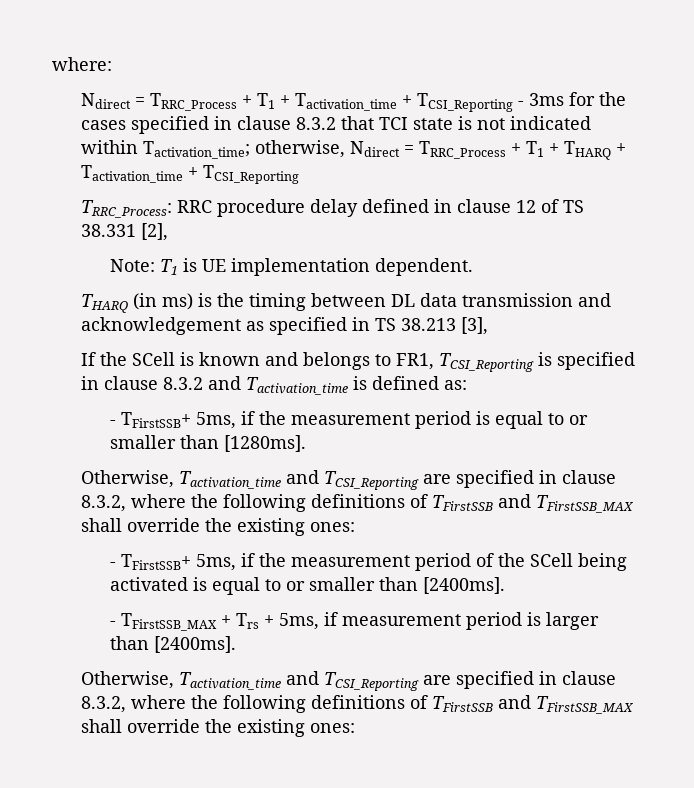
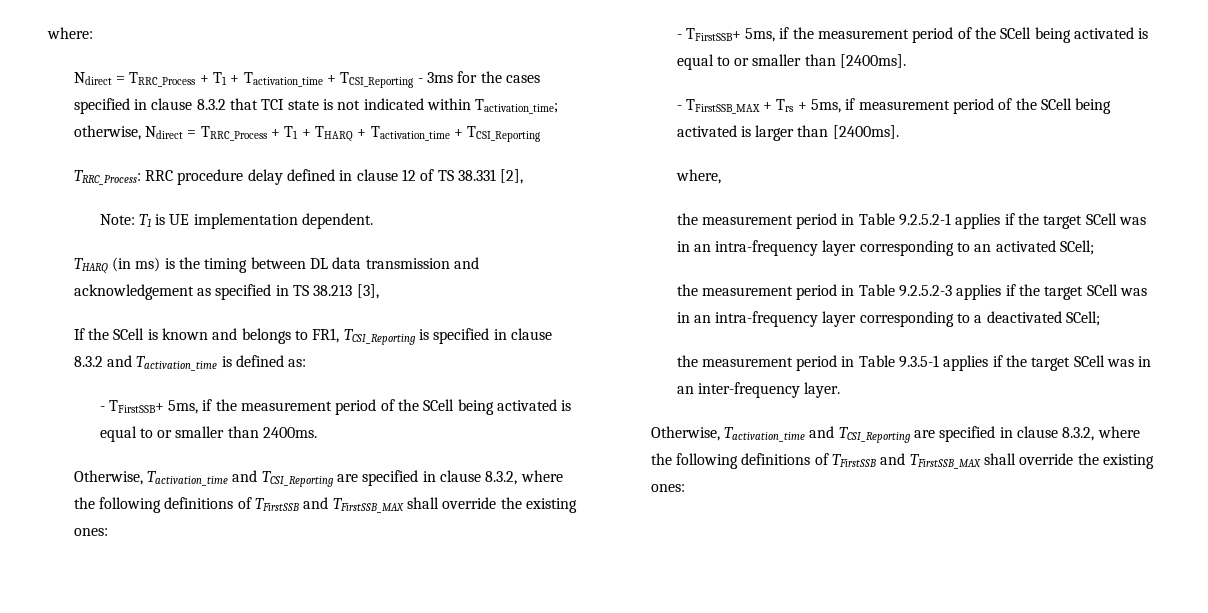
- - TFirstSSB+ 5ms, if the measurement period is equal to or smaller than [1280ms].
+ - TFirstSSB+ 5ms, if the measurement period of the SCell being activated is equal to or smaller than 2400ms.
- - TFirstSSB_MAX + Trs + 5ms, if measurement period is larger than [2400ms].
+ - TFirstSSB_MAX + Trs + 5ms, if measurement period of the SCell being activated is larger than [2400ms].
+ where,
+ the measurement period in Table 9.2.5.2-1 applies if the target SCell was in an intra-frequency layer corresponding to an activated SCell;
+ the measurement period in Table 9.2.5.2-3 applies if the target SCell was in an intra-frequency layer corresponding to a deactivated SCell;
+ the measurement period in Table 9.3.5-1 applies if the target SCell was in an inter-frequency layer.

